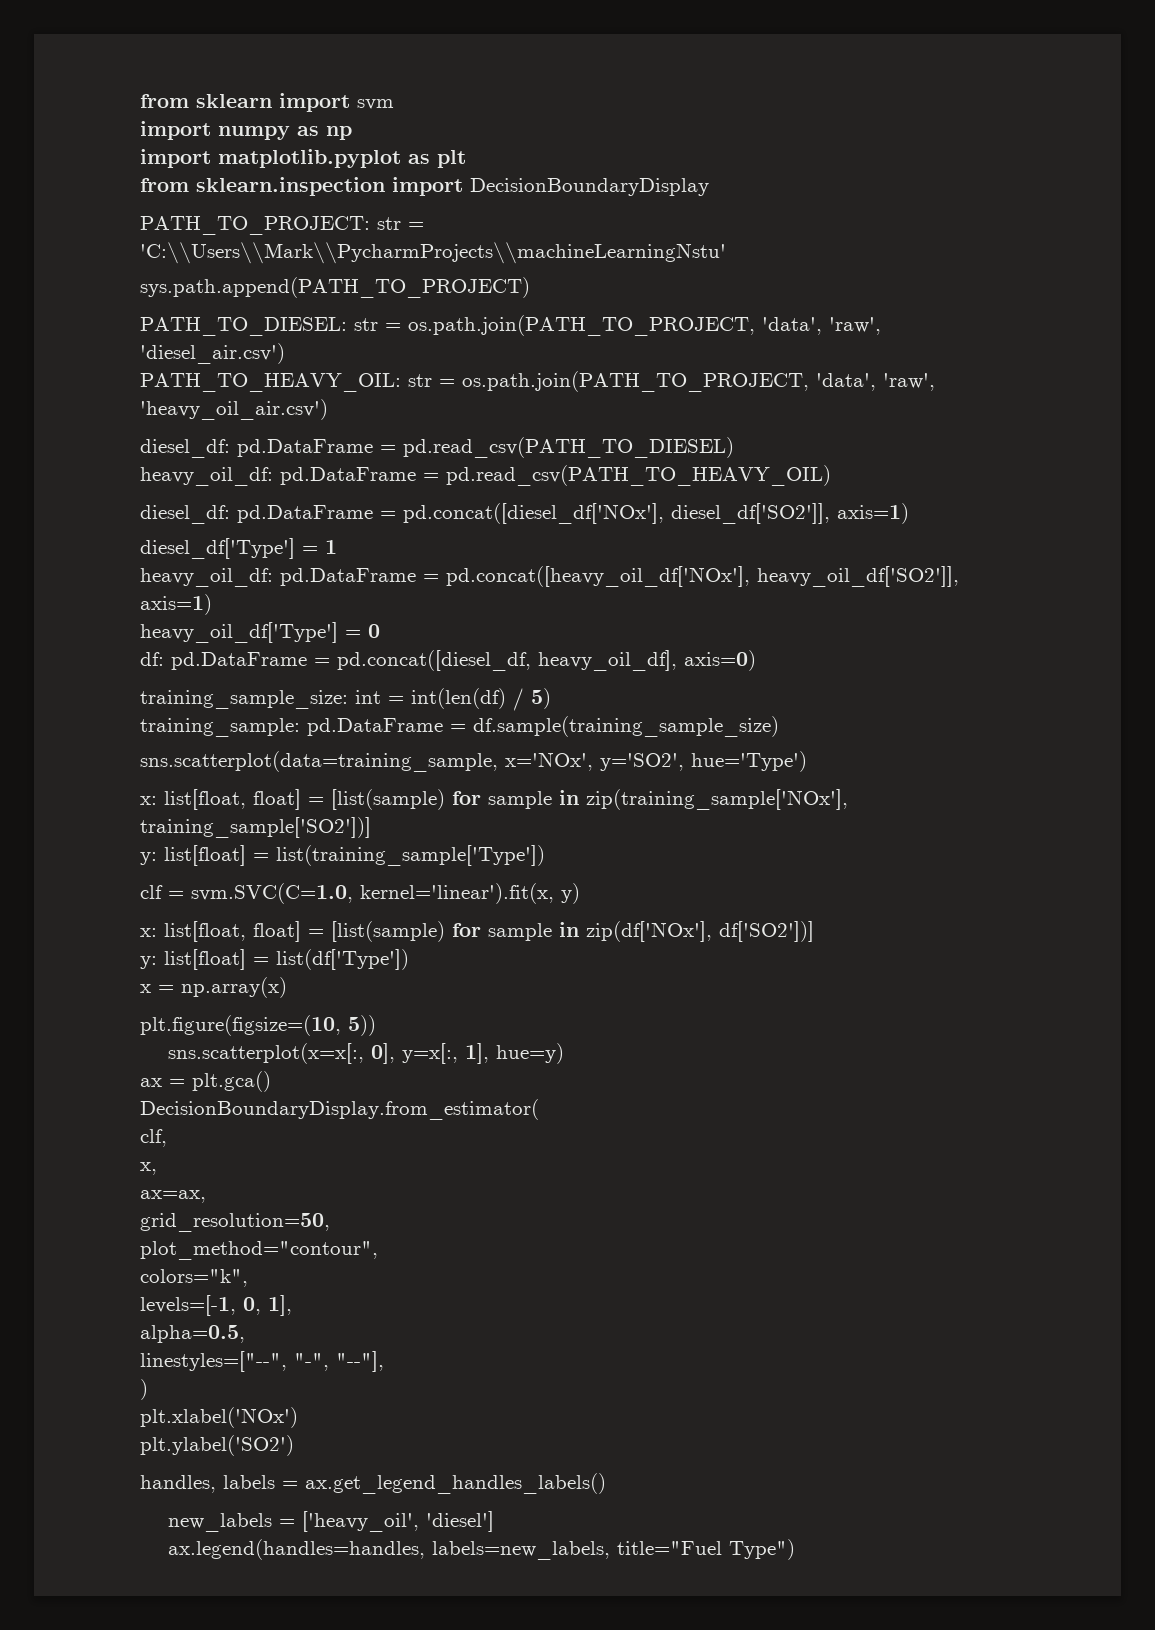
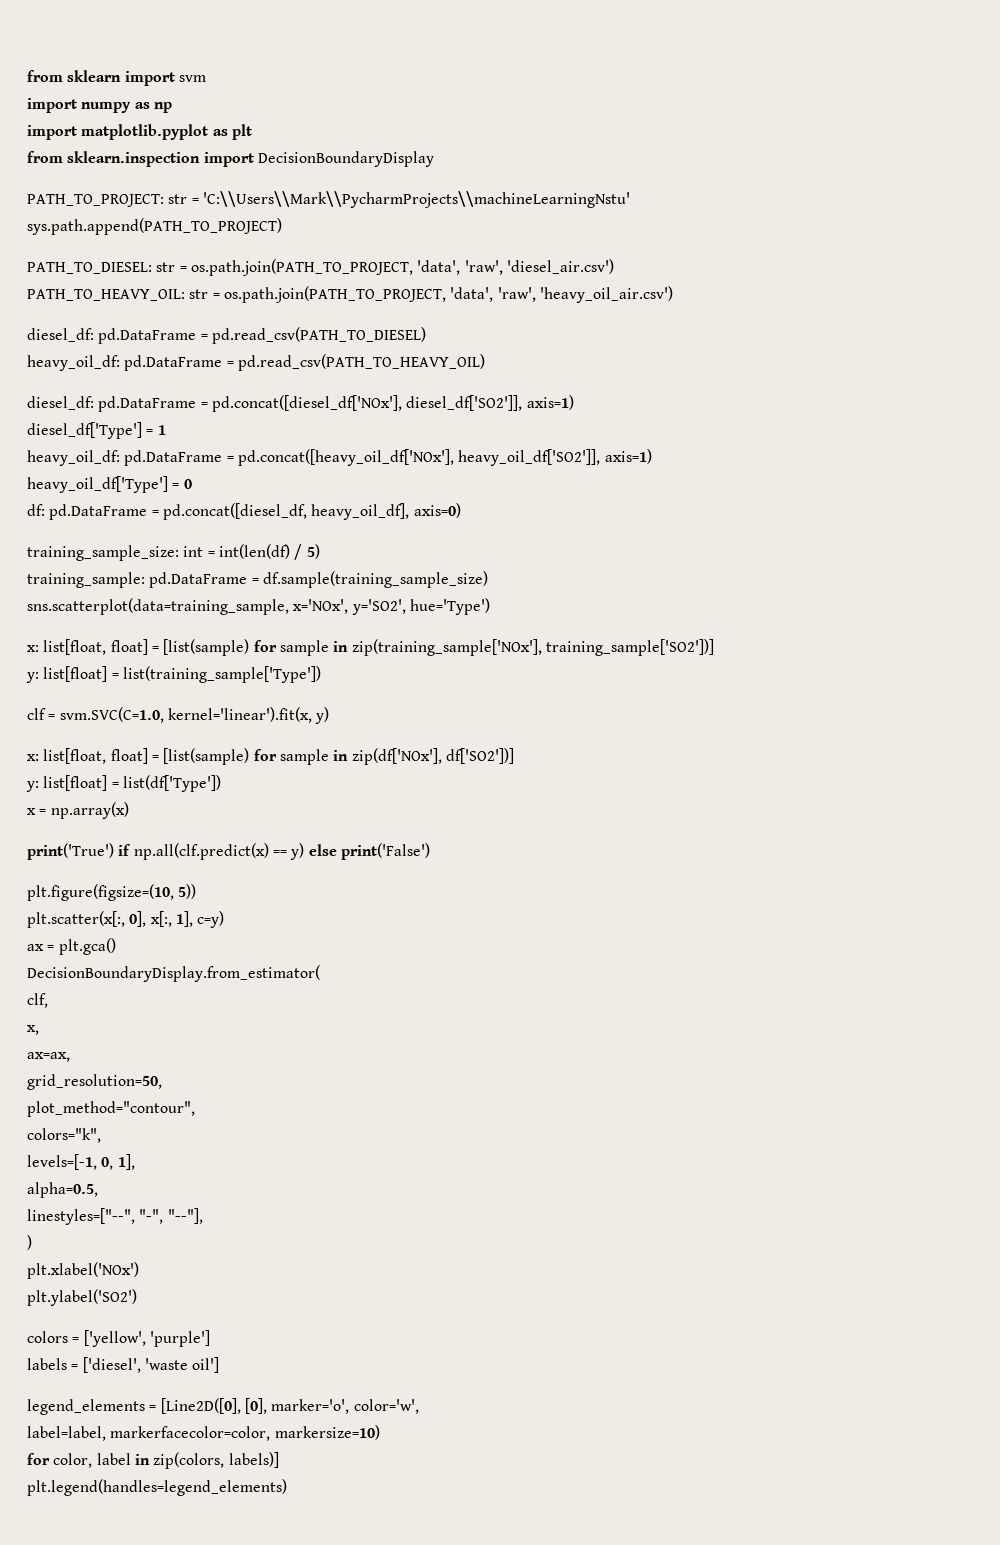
+ print('True') if np.all(clf.predict(x) == y) else print('False')
  plt.figure(figsize=(10, 5))
- sns.scatterplot(x=x[:, 0], y=x[:, 1], hue=y)
+ plt.scatter(x[:, 0], x[:, 1], c=y)
- handles, labels = ax.get_legend_handles_labels()
- new_labels = ['heavy_oil', 'diesel']
- ax.legend(handles=handles, labels=new_labels, title="Fuel Type")
+ colors = ['yellow', 'purple']
+ labels = ['diesel', 'waste oil']
+ legend_elements = [Line2D([0], [0], marker='o', color='w',
+ label=label, markerfacecolor=color, markersize=10)
+ for color, label in zip(colors, labels)]
+ plt.legend(handles=legend_elements)

